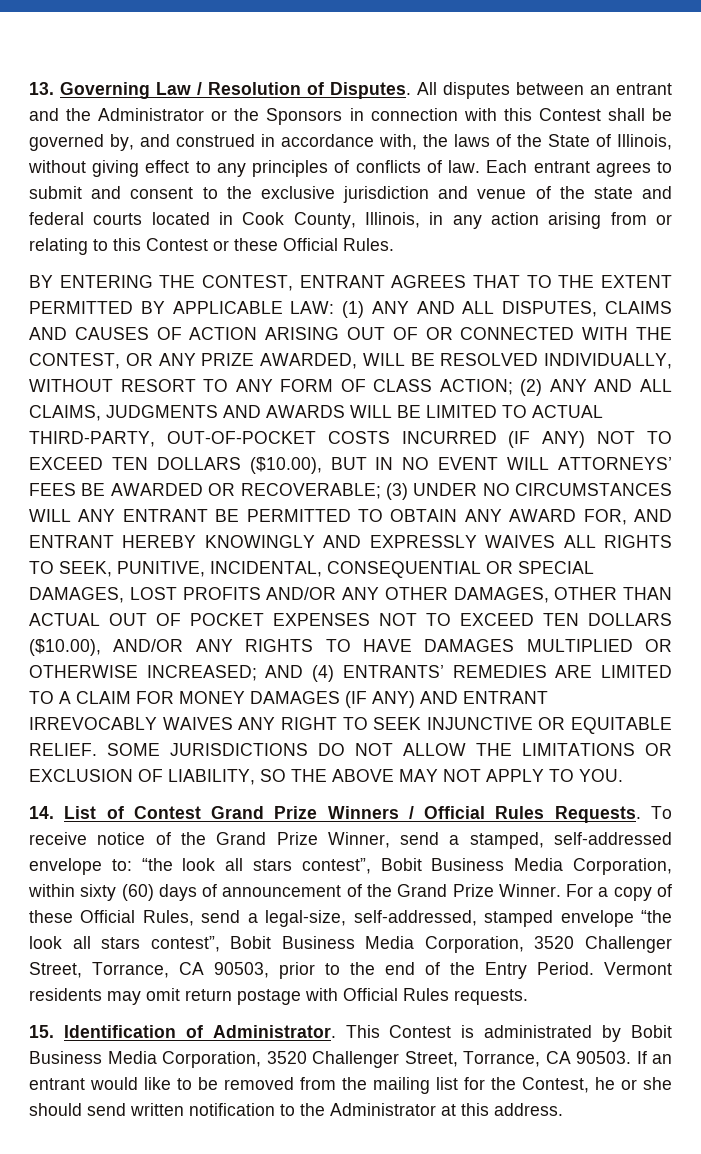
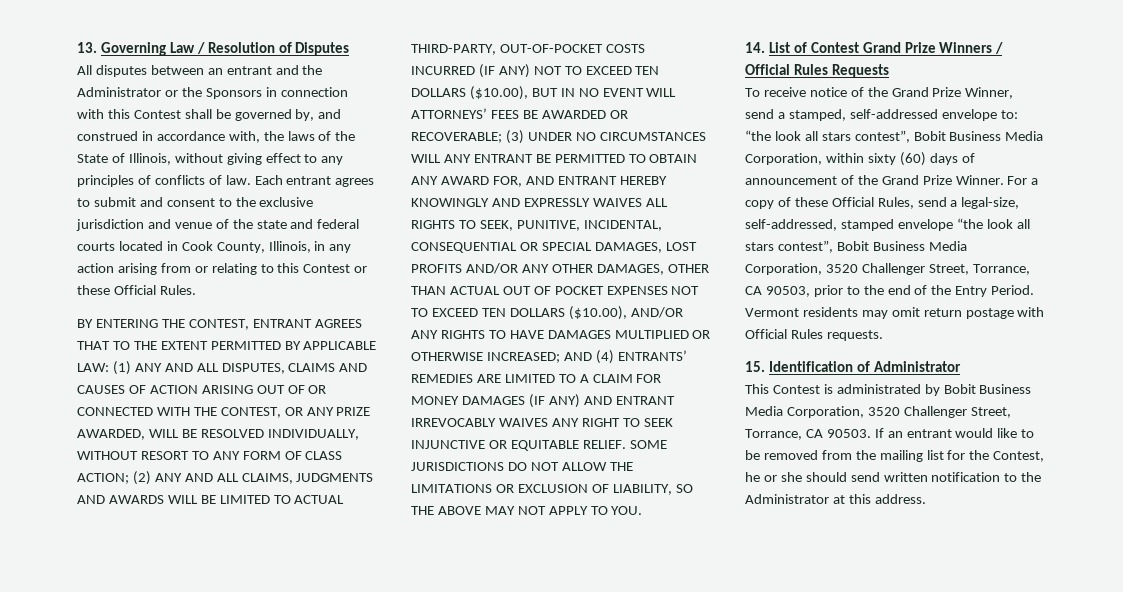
- 13. Governing Law / Resolution of Disputes. All disputes between an entrant and the Administrator or the Sponsors in connection with this Contest shall be governed by, and construed in accordance with, the laws of the State of Illinois, without giving effect to any principles of conflicts of law.
+ 13. Governing Law / Resolution of Disputes
+ All disputes between an entrant and the Administrator or the Sponsors in connection with this Contest shall be governed by, and construed in accordance with, the laws of the State of Illinois, without giving effect to any principles of conflicts of law.
- 14. List of Contest Grand Prize Winners / Official Rules Requests. To receive notice of the Grand Prize Winner, send a stamped, self-addressed envelope to: “the look all stars contest”, Bobit Business Media Corporation, within sixty (60) days of announcement of the Grand Prize Winner.
+ 14. List of Contest Grand Prize Winners / Official Rules Requests
+ To receive notice of the Grand Prize Winner, send a stamped, self-addressed envelope to: “the look all stars contest”, Bobit Business Media Corporation, within sixty (60) days of announcement of the Grand Prize Winner.
- 15. Identification of Administrator. This Contest is administrated by Bobit Business Media Corporation, 3520 Challenger Street, Torrance, CA 90503.
+ 15. Identification of Administrator
+ This Contest is administrated by Bobit Business Media Corporation, 3520 Challenger Street, Torrance, CA 90503.

